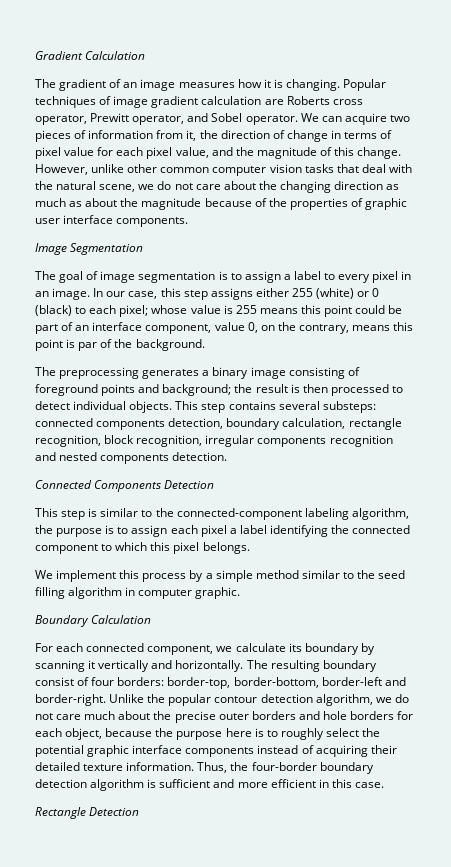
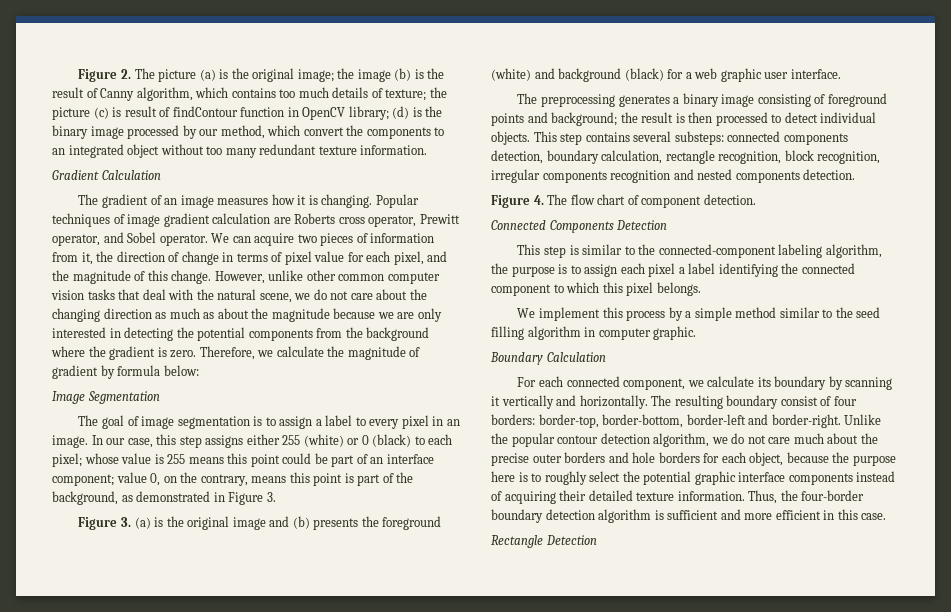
+ Figure 2. The picture (a) is the original image; the image (b) is the result of Canny algorithm, which contains too much details of texture; the picture (c) is result of findContour function in OpenCV library; (d) is the binary image processed by our method, which convert the components to an integrated object without too many redundant texture information.
- We can acquire two pieces of information from it, the direction of change in terms of pixel value for each pixel value, and the magnitude of this change.
+ We can acquire two pieces of information from it, the direction of change in terms of pixel value for each pixel, and the magnitude of this change.
- However, unlike other common computer vision tasks that deal with the natural scene, we do not care about the changing direction as much as about the magnitude because of the properties of graphic user interface components.
+ However, unlike other common computer vision tasks that deal with the natural scene, we do not care about the changing direction as much as about the magnitude because we are only interested in detecting the potential components from the background where the gradient is zero. Therefore, we calculate the magnitude of gradient by formula below:
- In our case, this step assigns either 255 (white) or 0 (black) to each pixel; whose value is 255 means this point could be part of an interface component, value 0, on the contrary, means this point is par of the background.
+ In our case, this step assigns either 255 (white) or 0 (black) to each pixel; whose value is 255 means this point could be part of an interface component; value 0, on the contrary, means this point is part of the background, as demonstrated in Figure 3.
+ Figure 3. (a) is the original image and (b) presents the foreground (white) and background (black) for a web graphic user interface.
+ Figure 4. The flow chart of component detection.

